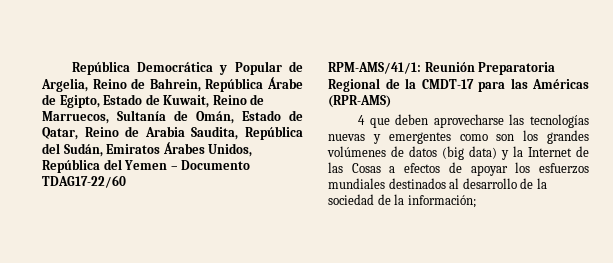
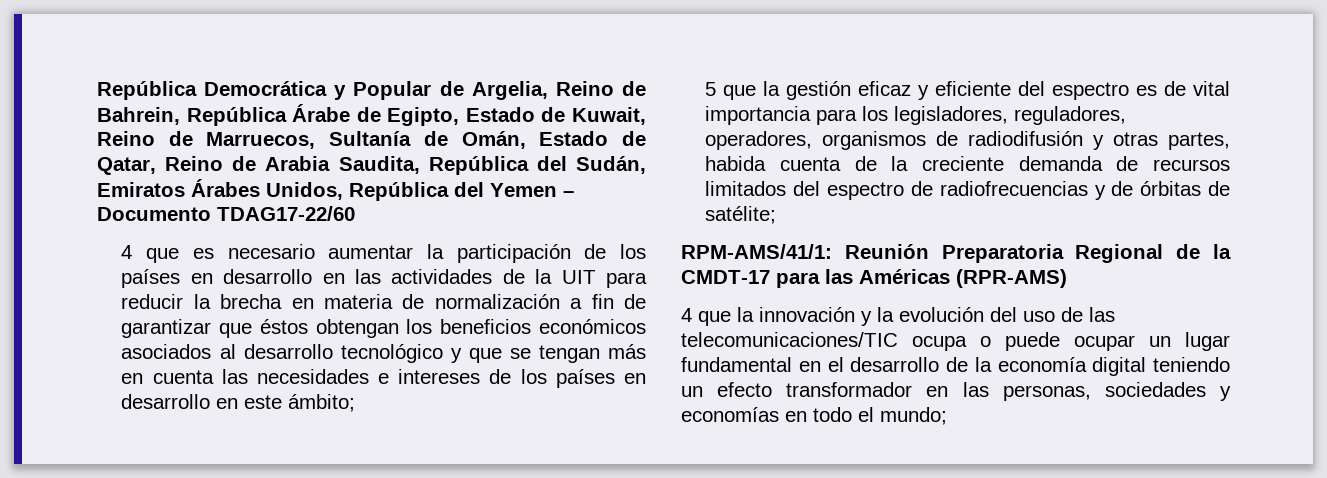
+ 4 que es necesario aumentar la participación de los países en desarrollo en las actividades de la UIT para reducir la brecha en materia de normalización a fin de garantizar que éstos obtengan los beneficios económicos asociados al desarrollo tecnológico y que se tengan más en cuenta las necesidades e intereses de los países en desarrollo en este ámbito;
+ 5 que la gestión eficaz y eficiente del espectro es de vital importancia para los legisladores, reguladores, operadores, organismos de radiodifusión y otras partes, habida cuenta de la creciente demanda de recursos limitados del espectro de radiofrecuencias y de órbitas de satélite;
- 4 que deben aprovecharse las tecnologías nuevas y emergentes como son los grandes volúmenes de datos (big data) y la Internet de las Cosas a efectos de apoyar los esfuerzos mundiales destinados al desarrollo de la sociedad de la información;
+ 4 que la innovación y la evolución del uso de las telecomunicaciones/TIC ocupa o puede ocupar un lugar fundamental en el desarrollo de la economía digital teniendo un efecto transformador en las personas, sociedades y economías en todo el mundo;

